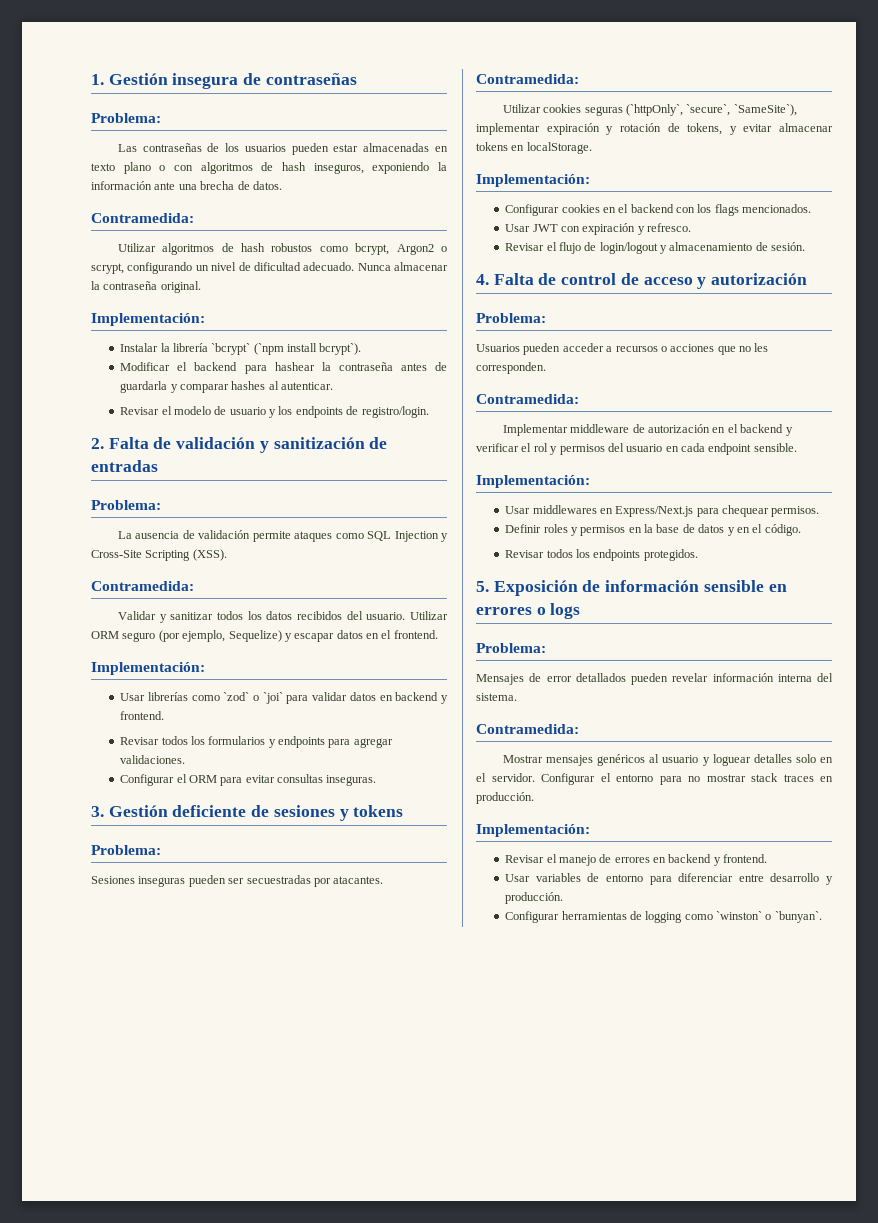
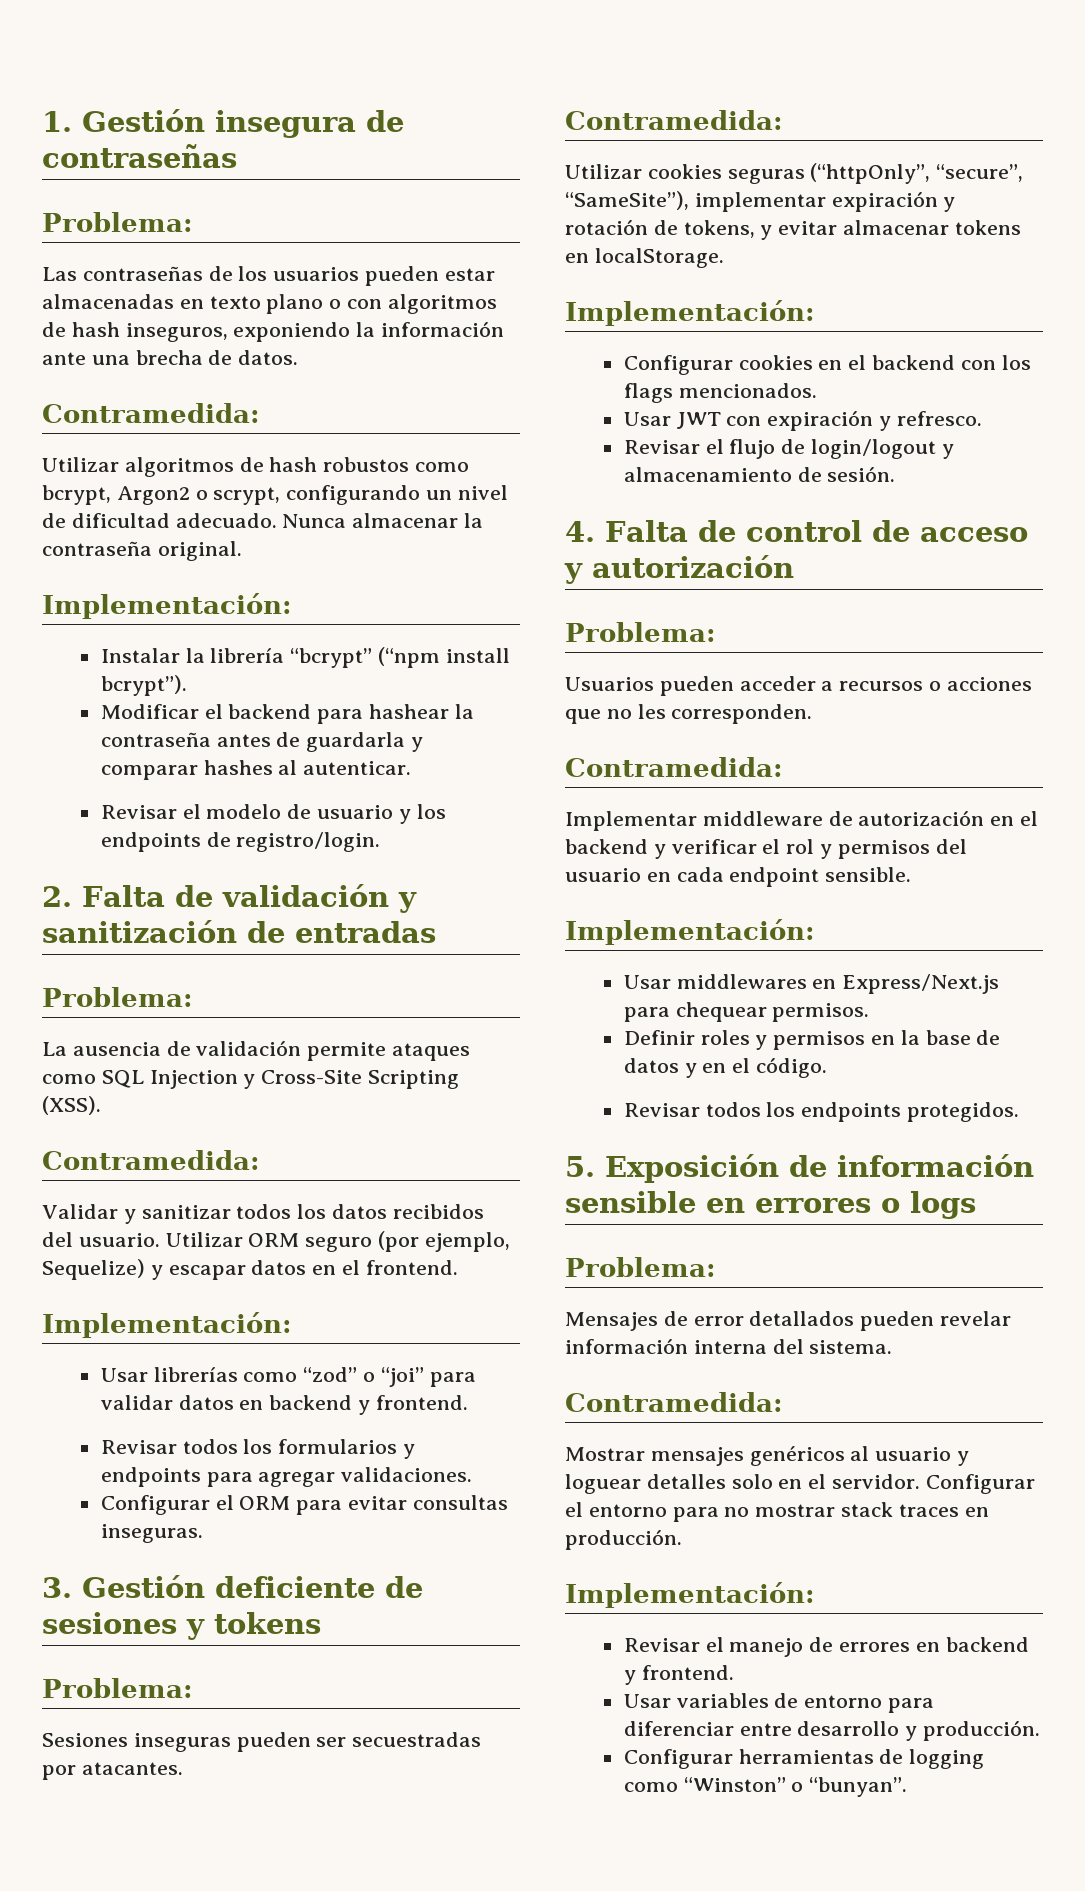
- Instalar la librería `bcrypt` (`npm install bcrypt`).
+ Instalar la librería “bcrypt” (“npm install bcrypt”).
- Usar librerías como `zod` o `joi` para validar datos en backend y frontend.
+ Usar librerías como “zod” o “joi” para validar datos en backend y frontend.
- Utilizar cookies seguras (`httpOnly`, `secure`, `SameSite`), implementar expiración y rotación de tokens, y evitar almacenar tokens en localStorage.
+ Utilizar cookies seguras (“httpOnly”, “secure”, “SameSite”), implementar expiración y rotación de tokens, y evitar almacenar tokens en localStorage.
- Configurar herramientas de logging como `winston` o `bunyan`.
+ Configurar herramientas de logging como “Winston” o “bunyan”.

